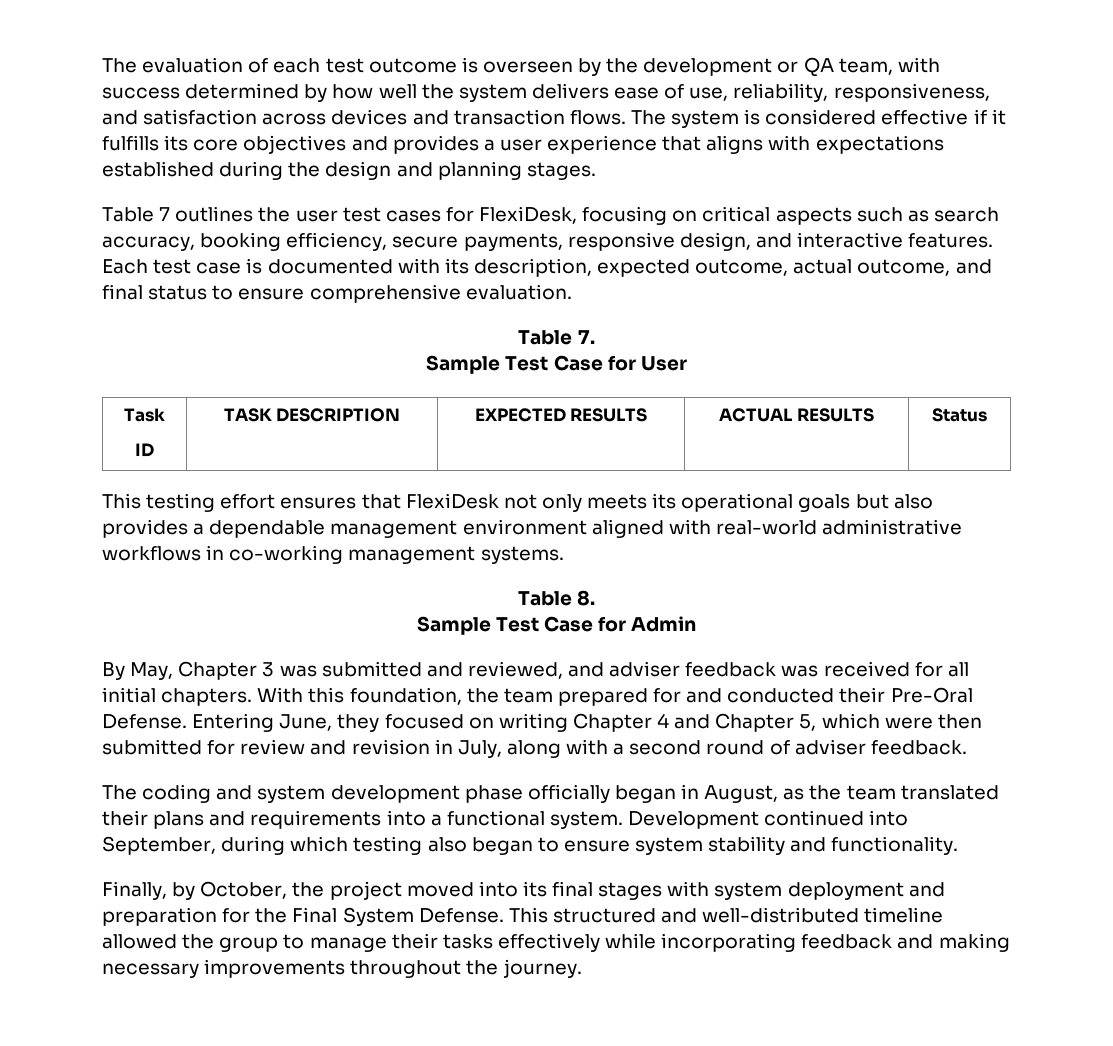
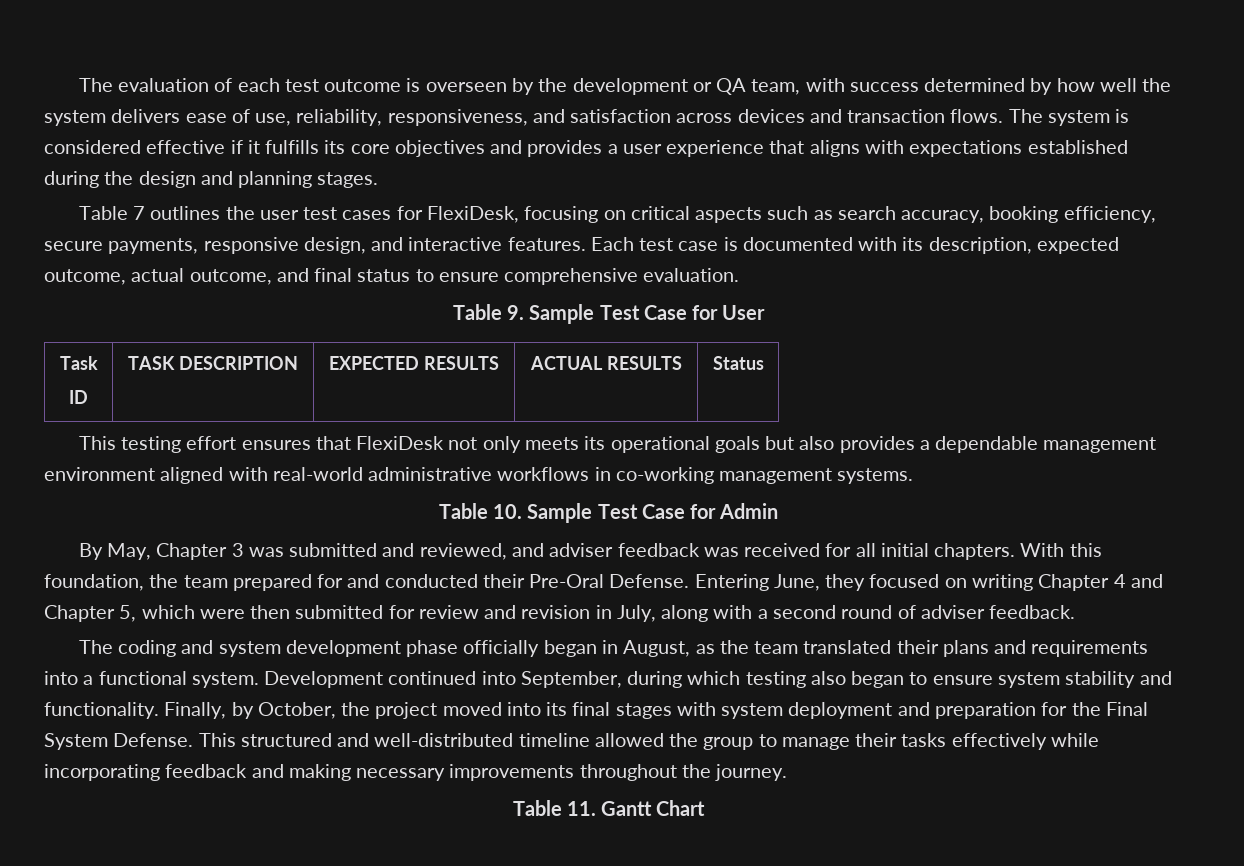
- Table 7.
- Sample Test Case for User
+ Table 9. Sample Test Case for User
- Table 8.
- Sample Test Case for Admin
+ Table 10. Sample Test Case for Admin
- Development continued into September, during which testing also began to ensure system stability and functionality.
- Finally, by October, the project moved into its final stages with system deployment and preparation for the Final System Defense.
+ Development continued into September, during which testing also began to ensure system stability and functionality. Finally, by October, the project moved into its final stages with system deployment and preparation for the Final System Defense.
+ Table 11. Gantt Chart

